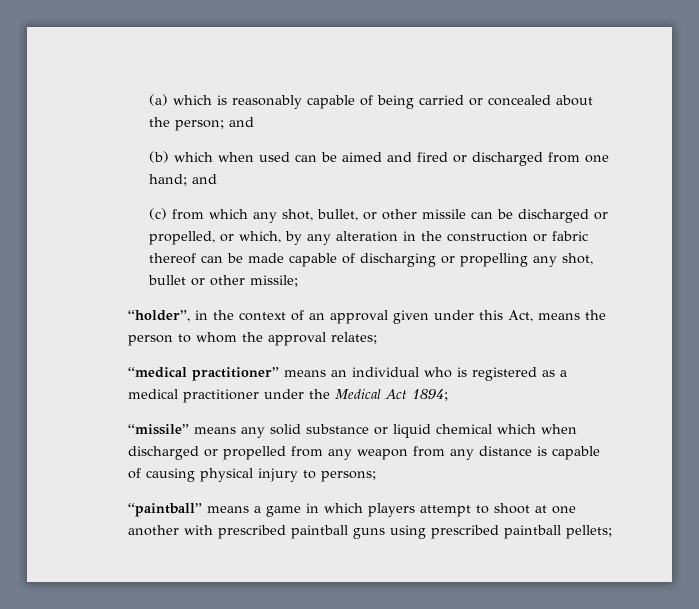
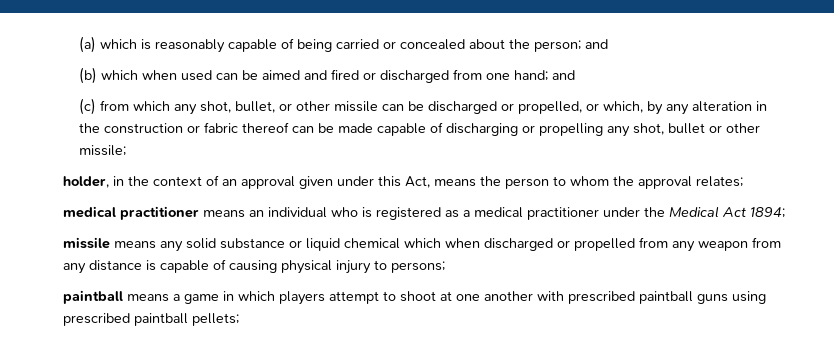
- “holder”, in the context of an approval given under this Act, means the person to whom the approval relates;
+ holder, in the context of an approval given under this Act, means the person to whom the approval relates;
- “medical practitioner” means an individual who is registered as a medical practitioner under the Medical Act 1894;
+ medical practitioner means an individual who is registered as a medical practitioner under the Medical Act 1894;
- “missile” means any solid substance or liquid chemical which when discharged or propelled from any weapon from any distance is capable of causing physical injury to persons;
+ missile means any solid substance or liquid chemical which when discharged or propelled from any weapon from any distance is capable of causing physical injury to persons;
- “paintball” means a game in which players attempt to shoot at one another with prescribed paintball guns using prescribed paintball pellets;
+ paintball means a game in which players attempt to shoot at one another with prescribed paintball guns using prescribed paintball pellets;

